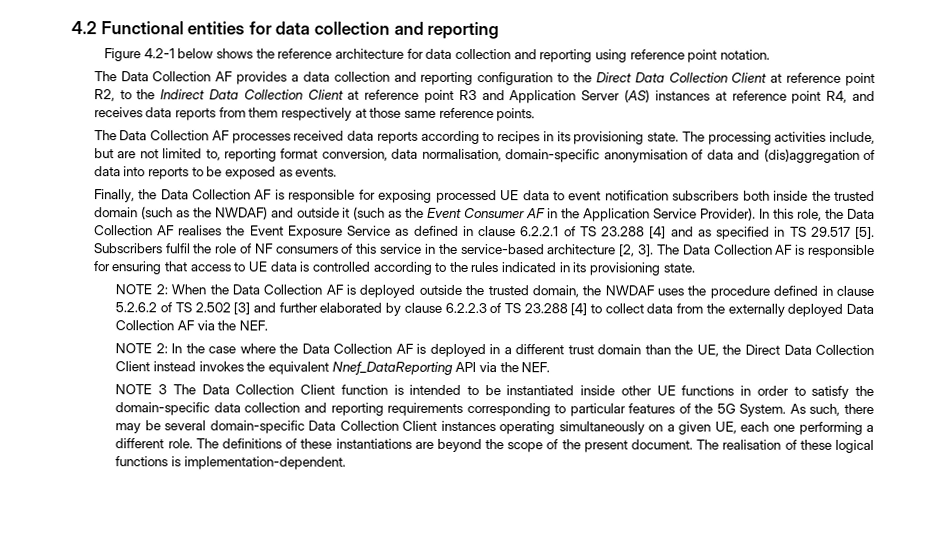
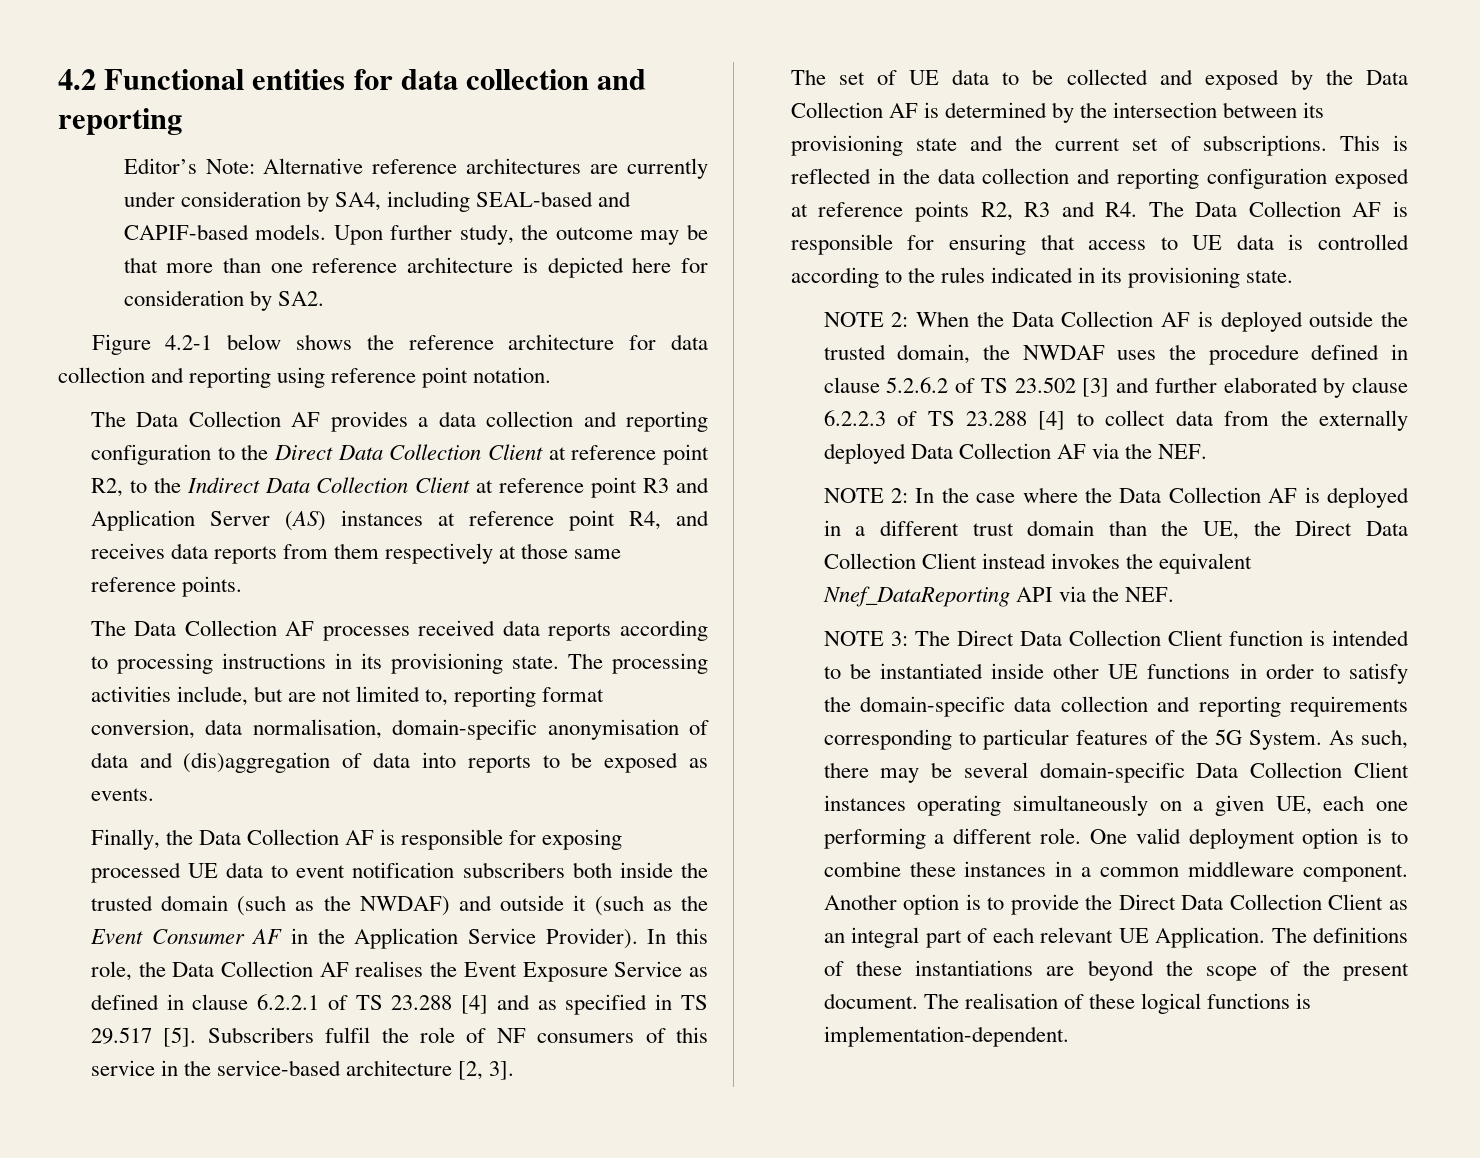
+ Editor’s Note: Alternative reference architectures are currently under consideration by SA4, including SEAL-based and CAPIF-based models. Upon further study, the outcome may be that more than one reference architecture is depicted here for consideration by SA2.
- The Data Collection AF processes received data reports according to recipes in its provisioning state.
+ The Data Collection AF processes received data reports according to processing instructions in its provisioning state.
- Subscribers fulfil the role of NF consumers of this service in the service-based architecture [2, 3]. The Data Collection AF is responsible for ensuring that access to UE data is controlled according to the rules indicated in its provisioning state.
+ Subscribers fulfil the role of NF consumers of this service in the service-based architecture [2, 3].
+ The set of UE data to be collected and exposed by the Data Collection AF is determined by the intersection between its provisioning state and the current set of subscriptions. This is reflected in the data collection and reporting configuration exposed at reference points R2, R3 and R4. The Data Collection AF is responsible for ensuring that access to UE data is controlled according to the rules indicated in its provisioning state.
- NOTE 2: When the Data Collection AF is deployed outside the trusted domain, the NWDAF uses the procedure defined in clause 5.2.6.2 of TS 2.502 [3] and further elaborated by clause 6.2.2.3 of TS 23.288 [4] to collect data from the externally deployed Data Collection AF via the NEF.
+ NOTE 2: When the Data Collection AF is deployed outside the trusted domain, the NWDAF uses the procedure defined in clause 5.2.6.2 of TS 23.502 [3] and further elaborated by clause 6.2.2.3 of TS 23.288 [4] to collect data from the externally deployed Data Collection AF via the NEF.
- NOTE 3 The Data Collection Client function is intended to be instantiated inside other UE functions in order to satisfy the domain-specific data collection and reporting requirements corresponding to particular features of the 5G System.
+ NOTE 3: The Direct Data Collection Client function is intended to be instantiated inside other UE functions in order to satisfy the domain-specific data collection and reporting requirements corresponding to particular features of the 5G System.
+ One valid deployment option is to combine these instances in a common middleware component. Another option is to provide the Direct Data Collection Client as an integral part of each relevant UE Application.

